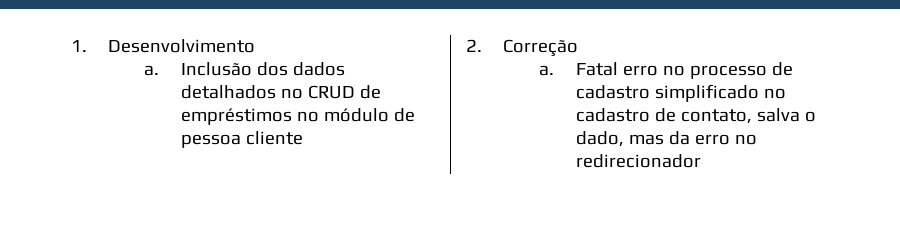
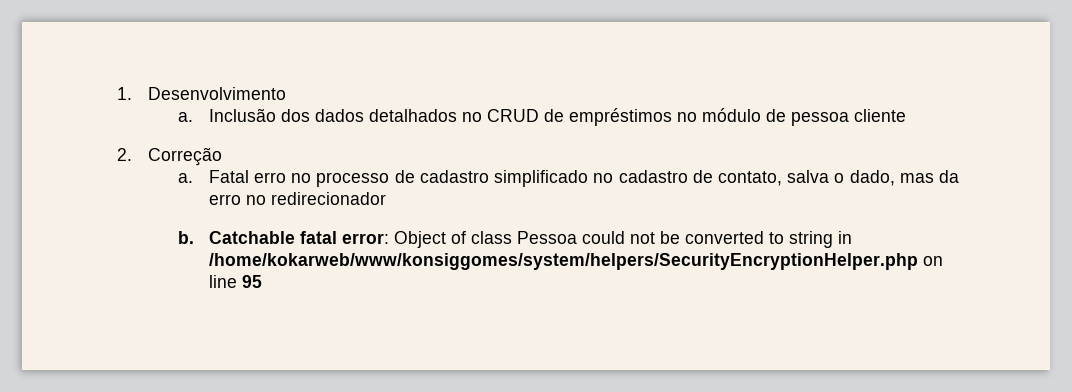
+ b. Catchable fatal error: Object of class Pessoa could not be converted to string in /home/kokarweb/www/konsiggomes/system/helpers/SecurityEncryptionHelper.php on line 95

